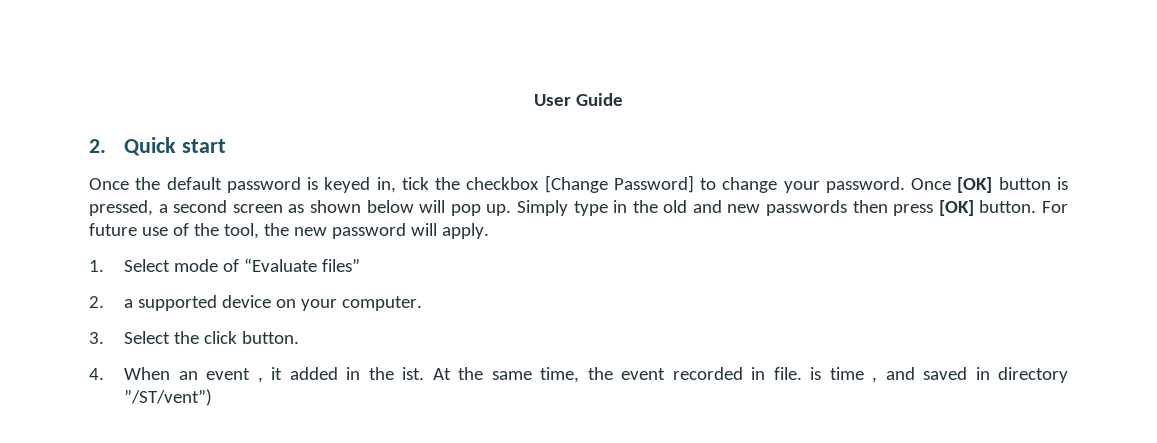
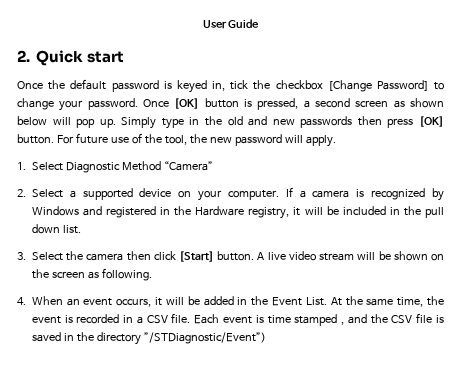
- 1. Select mode of “Evaluate files”
- 2. a supported device on your computer.
- 3. Select the click button.
+ 1. Select Diagnostic Method “Camera”
+ 2. Select a supported device on your computer. If a camera is recognized by Windows and registered in the Hardware registry, it will be included in the pull down list.
+ 3. Select the camera then click [Start] button. A live video stream will be shown on the screen as following.
- 4. When an event , it added in the ist.
+ 4. When an event occurs, it will be added in the Event List.
- At the same time, the event recorded in file. is time , and saved in directory ”/ST/vent”)
+ At the same time, the event is recorded in a CSV file. Each event is time stamped , and the CSV file is saved in the directory ”/STDiagnostic/Event”)

